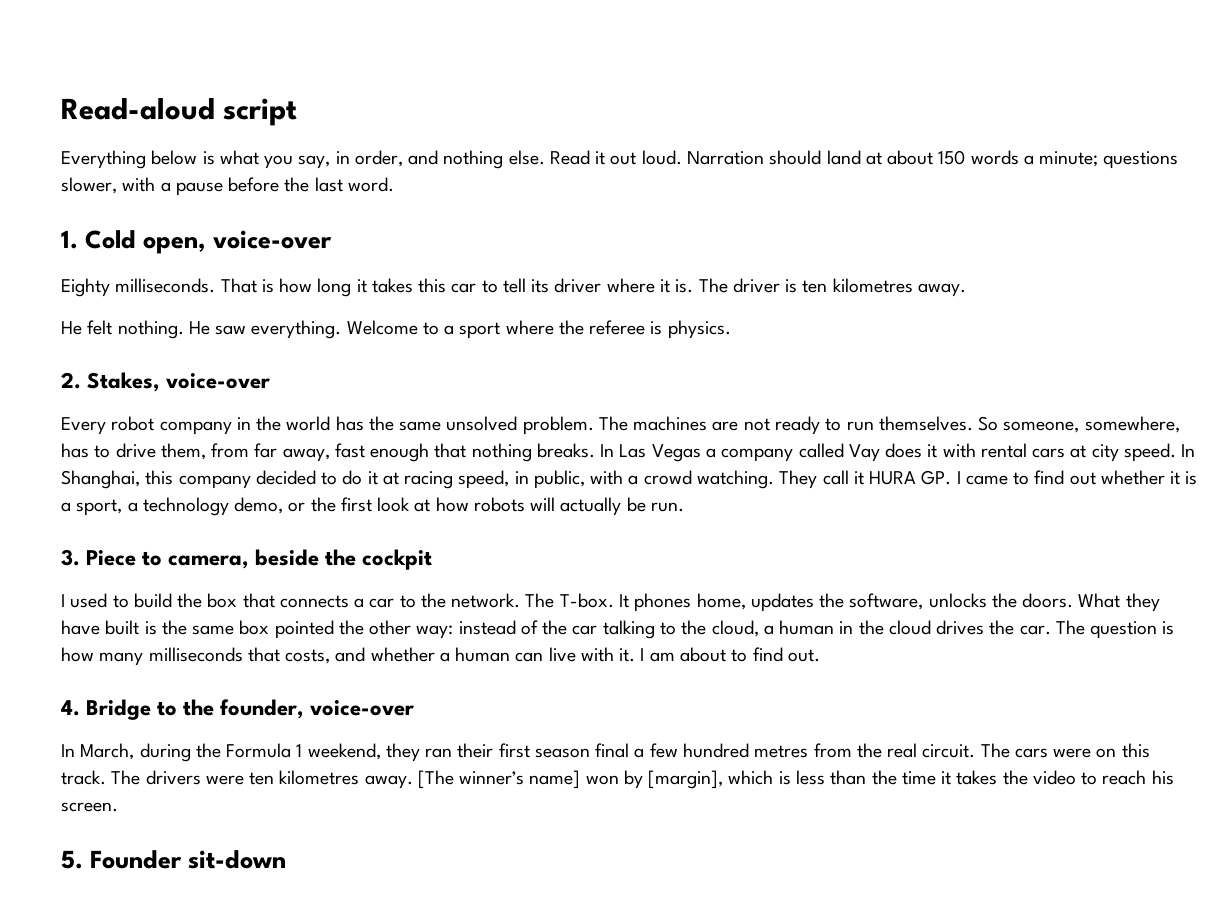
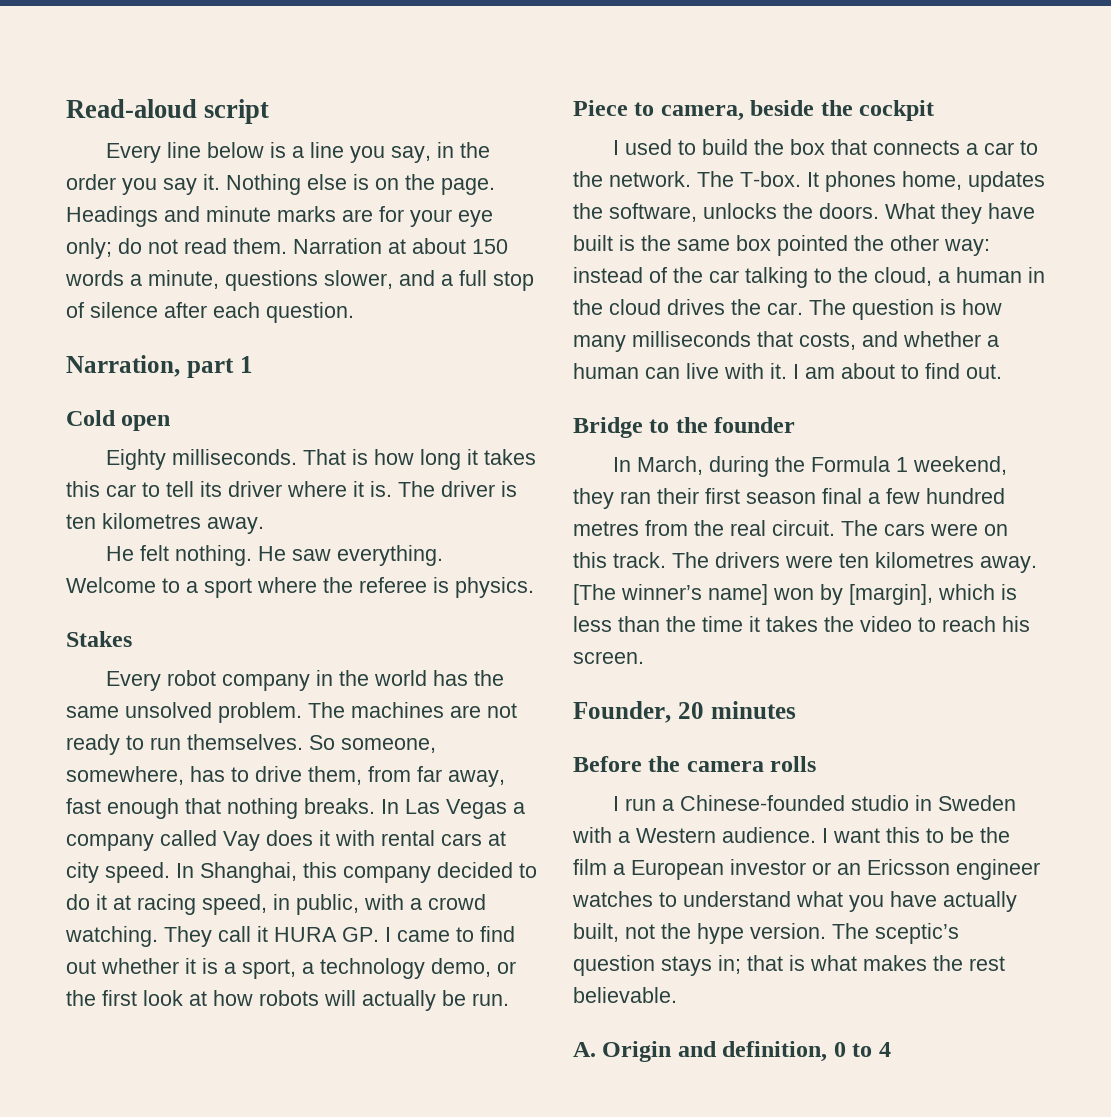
- Everything below is what you say, in order, and nothing else. Read it out loud. Narration should land at about 150 words a minute; questions slower, with a pause before the last word.
- 1. Cold open, voice-over
+ Every line below is a line you say, in the order you say it. Nothing else is on the page. Headings and minute marks are for your eye only; do not read them. Narration at about 150 words a minute, questions slower, and a full stop of silence after each question.
+ Narration, part 1
+ Cold open
- 2. Stakes, voice-over
+ Stakes
- 3. Piece to camera, beside the cockpit
+ Piece to camera, beside the cockpit
- 4. Bridge to the founder, voice-over
+ Bridge to the founder
- 5. Founder sit-down
+ Founder, 20 minutes
+ Before the camera rolls
+ I run a Chinese-founded studio in Sweden with a Western audience. I want this to be the film a European investor or an Ericsson engineer watches to understand what you have actually built, not the hype version. The sceptic’s question stays in; that is what makes the rest believable.
+ A. Origin and definition, 0 to 4

